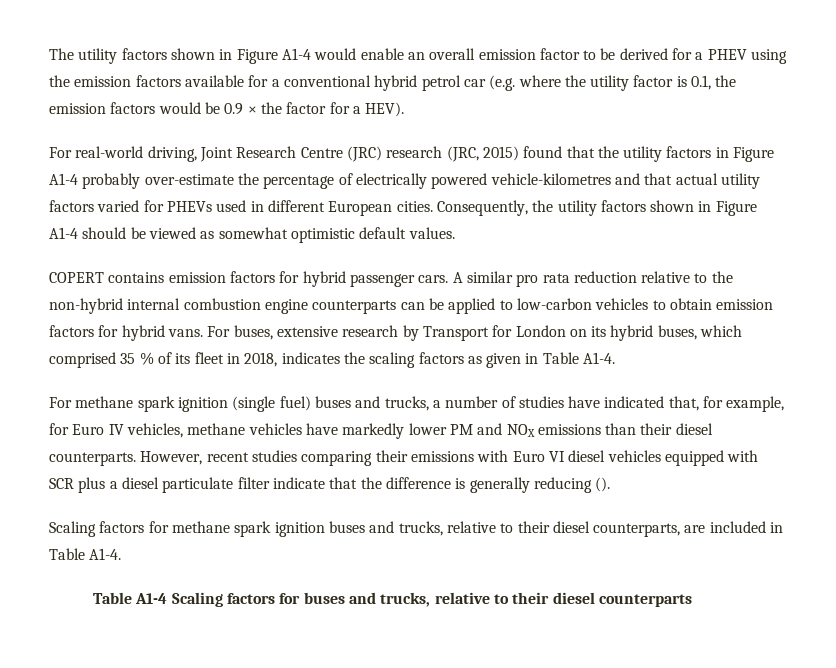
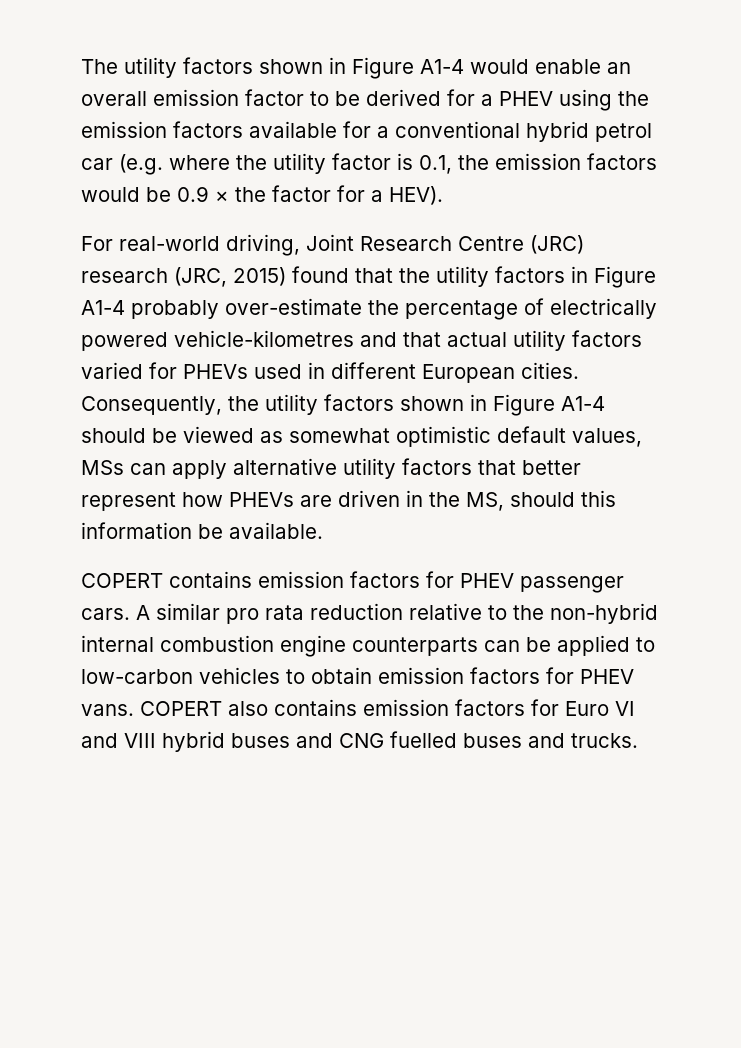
- Consequently, the utility factors shown in Figure A1-4 should be viewed as somewhat optimistic default values.
+ Consequently, the utility factors shown in Figure A1-4 should be viewed as somewhat optimistic default values, MSs can apply alternative utility factors that better represent how PHEVs are driven in the MS, should this information be available.
- COPERT contains emission factors for hybrid passenger cars.
+ COPERT contains emission factors for PHEV passenger cars.
- A similar pro rata reduction relative to the non-hybrid internal combustion engine counterparts can be applied to low-carbon vehicles to obtain emission factors for hybrid vans. For buses, extensive research by Transport for London on its hybrid buses, which comprised 35 % of its fleet in 2018, indicates the scaling factors as given in Table A1-4.
- For methane spark ignition (single fuel) buses and trucks, a number of studies have indicated that, for example, for Euro IV vehicles, methane vehicles have markedly lower PM and NOX emissions than their diesel counterparts. However, recent studies comparing their emissions with Euro VI diesel vehicles equipped with SCR plus a diesel particulate filter indicate that the difference is generally reducing ().
- Scaling factors for methane spark ignition buses and trucks, relative to their diesel counterparts, are included in Table A1-4.
- Table A1-4 Scaling factors for buses and trucks, relative to their diesel counterparts
+ A similar pro rata reduction relative to the non-hybrid internal combustion engine counterparts can be applied to low-carbon vehicles to obtain emission factors for PHEV vans. COPERT also contains emission factors for Euro VI and VIII hybrid buses and CNG fuelled buses and trucks.

